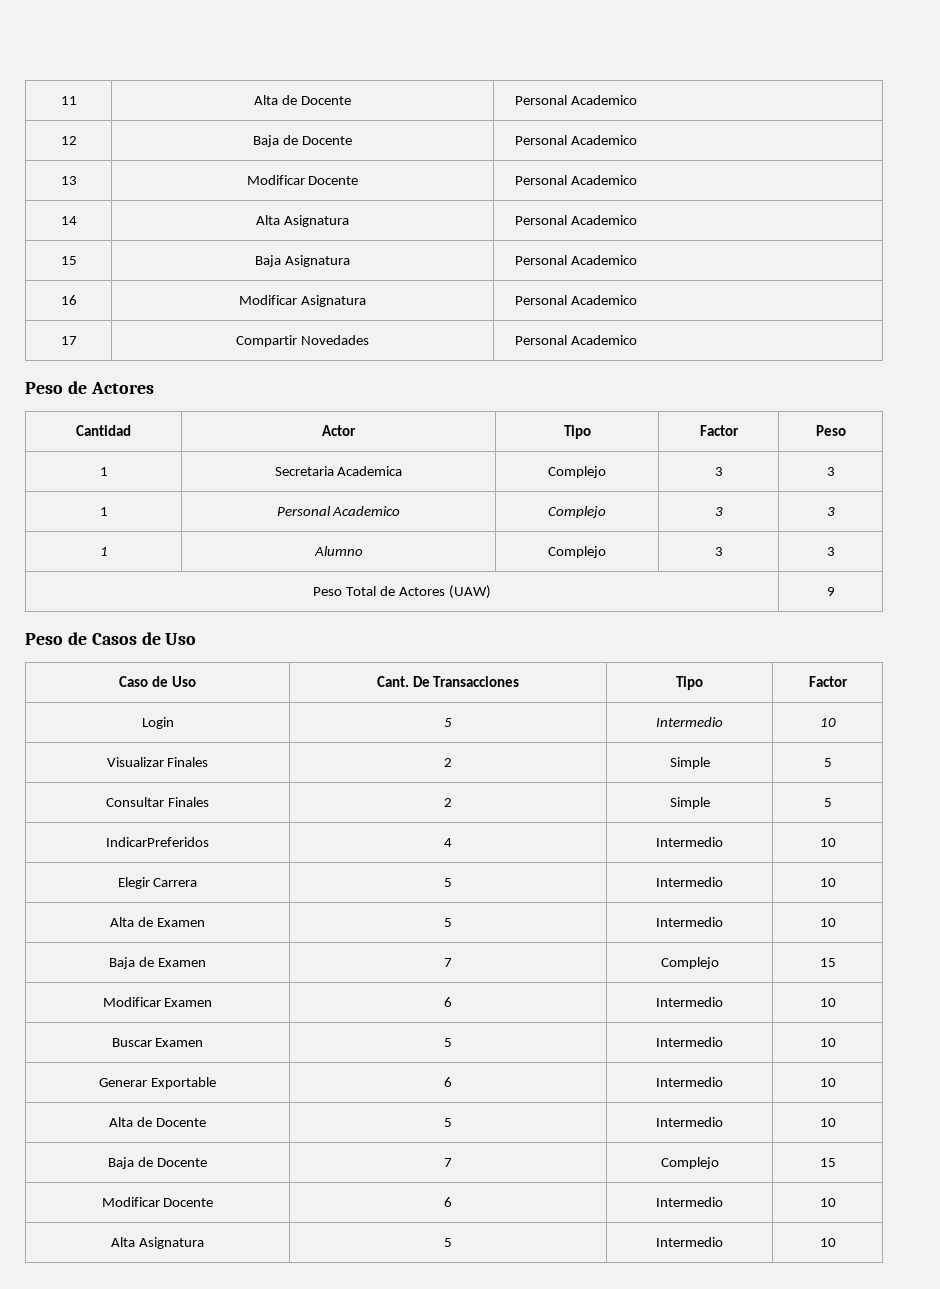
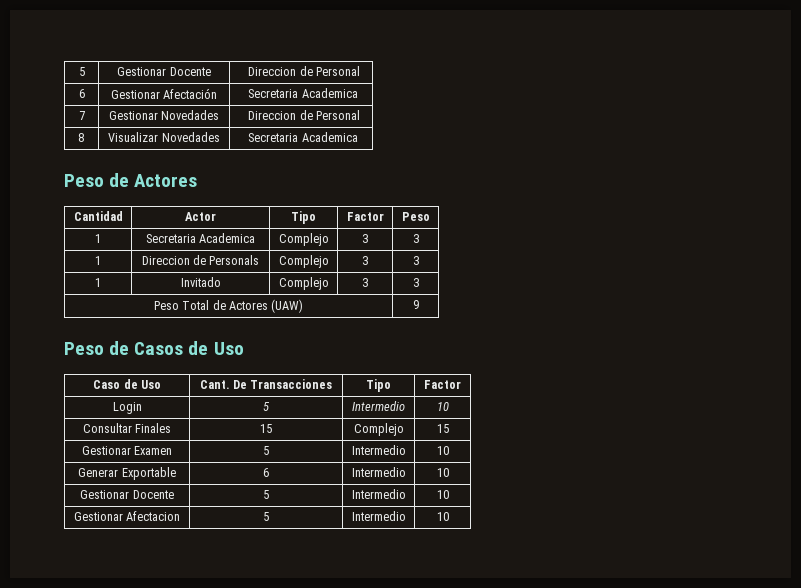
- 11 | Alta de Docente | Personal Academico
- 12 | Baja de Docente | Personal Academico
- 13 | Modificar Docente | Personal Academico
- 14 | Alta Asignatura | Personal Academico
- 15 | Baja Asignatura | Personal Academico
- 16 | Modificar Asignatura | Personal Academico
- 17 | Compartir Novedades | Personal Academico
+ 5 | Gestionar Docente | Direccion de Personal
+ 6 | Gestionar Afectación | Secretaria Academica
+ 7 | Gestionar Novedades | Direccion de Personal
+ 8 | Visualizar Novedades | Secretaria Academica
- 1 | Personal Academico | Complejo | 3 | 3
- 1 | Alumno | Complejo | 3 | 3
+ 1 | Direccion de Personals | Complejo | 3 | 3
+ 1 | Invitado | Complejo | 3 | 3
- Visualizar Finales | 2 | Simple | 5
- Consultar Finales | 2 | Simple | 5
- IndicarPreferidos | 4 | Intermedio | 10
- Elegir Carrera | 5 | Intermedio | 10
- Alta de Examen | 5 | Intermedio | 10
- Baja de Examen | 7 | Complejo | 15
- Modificar Examen | 6 | Intermedio | 10
- Buscar Examen | 5 | Intermedio | 10
+ Consultar Finales | 15 | Complejo | 15
+ Gestionar Examen | 5 | Intermedio | 10
- Alta de Docente | 5 | Intermedio | 10
+ Gestionar Docente | 5 | Intermedio | 10
- Baja de Docente | 7 | Complejo | 15
- Modificar Docente | 6 | Intermedio | 10
- Alta Asignatura | 5 | Intermedio | 10
+ Gestionar Afectacion | 5 | Intermedio | 10

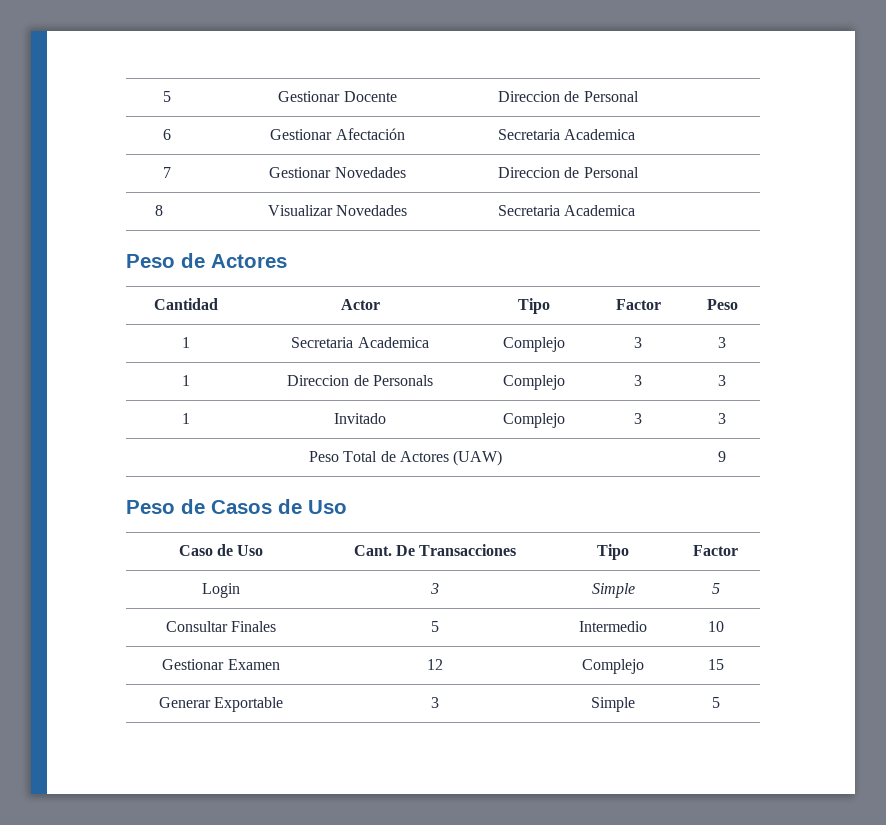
- Login | 5 | Intermedio | 10
+ Login | 3 | Simple | 5
- Consultar Finales | 15 | Complejo | 15
- Gestionar Examen | 5 | Intermedio | 10
- Generar Exportable | 6 | Intermedio | 10
- Gestionar Docente | 5 | Intermedio | 10
- Gestionar Afectacion | 5 | Intermedio | 10
+ Consultar Finales | 5 | Intermedio | 10
+ Gestionar Examen | 12 | Complejo | 15
+ Generar Exportable | 3 | Simple | 5

